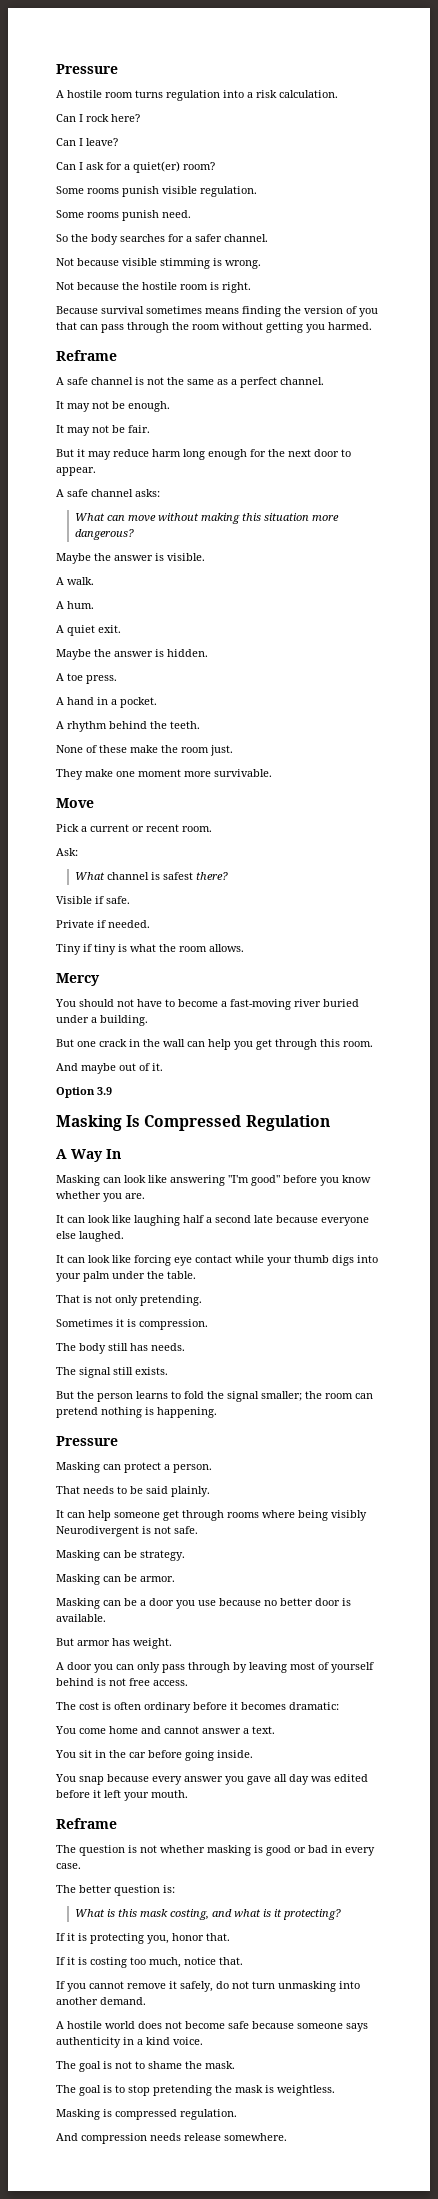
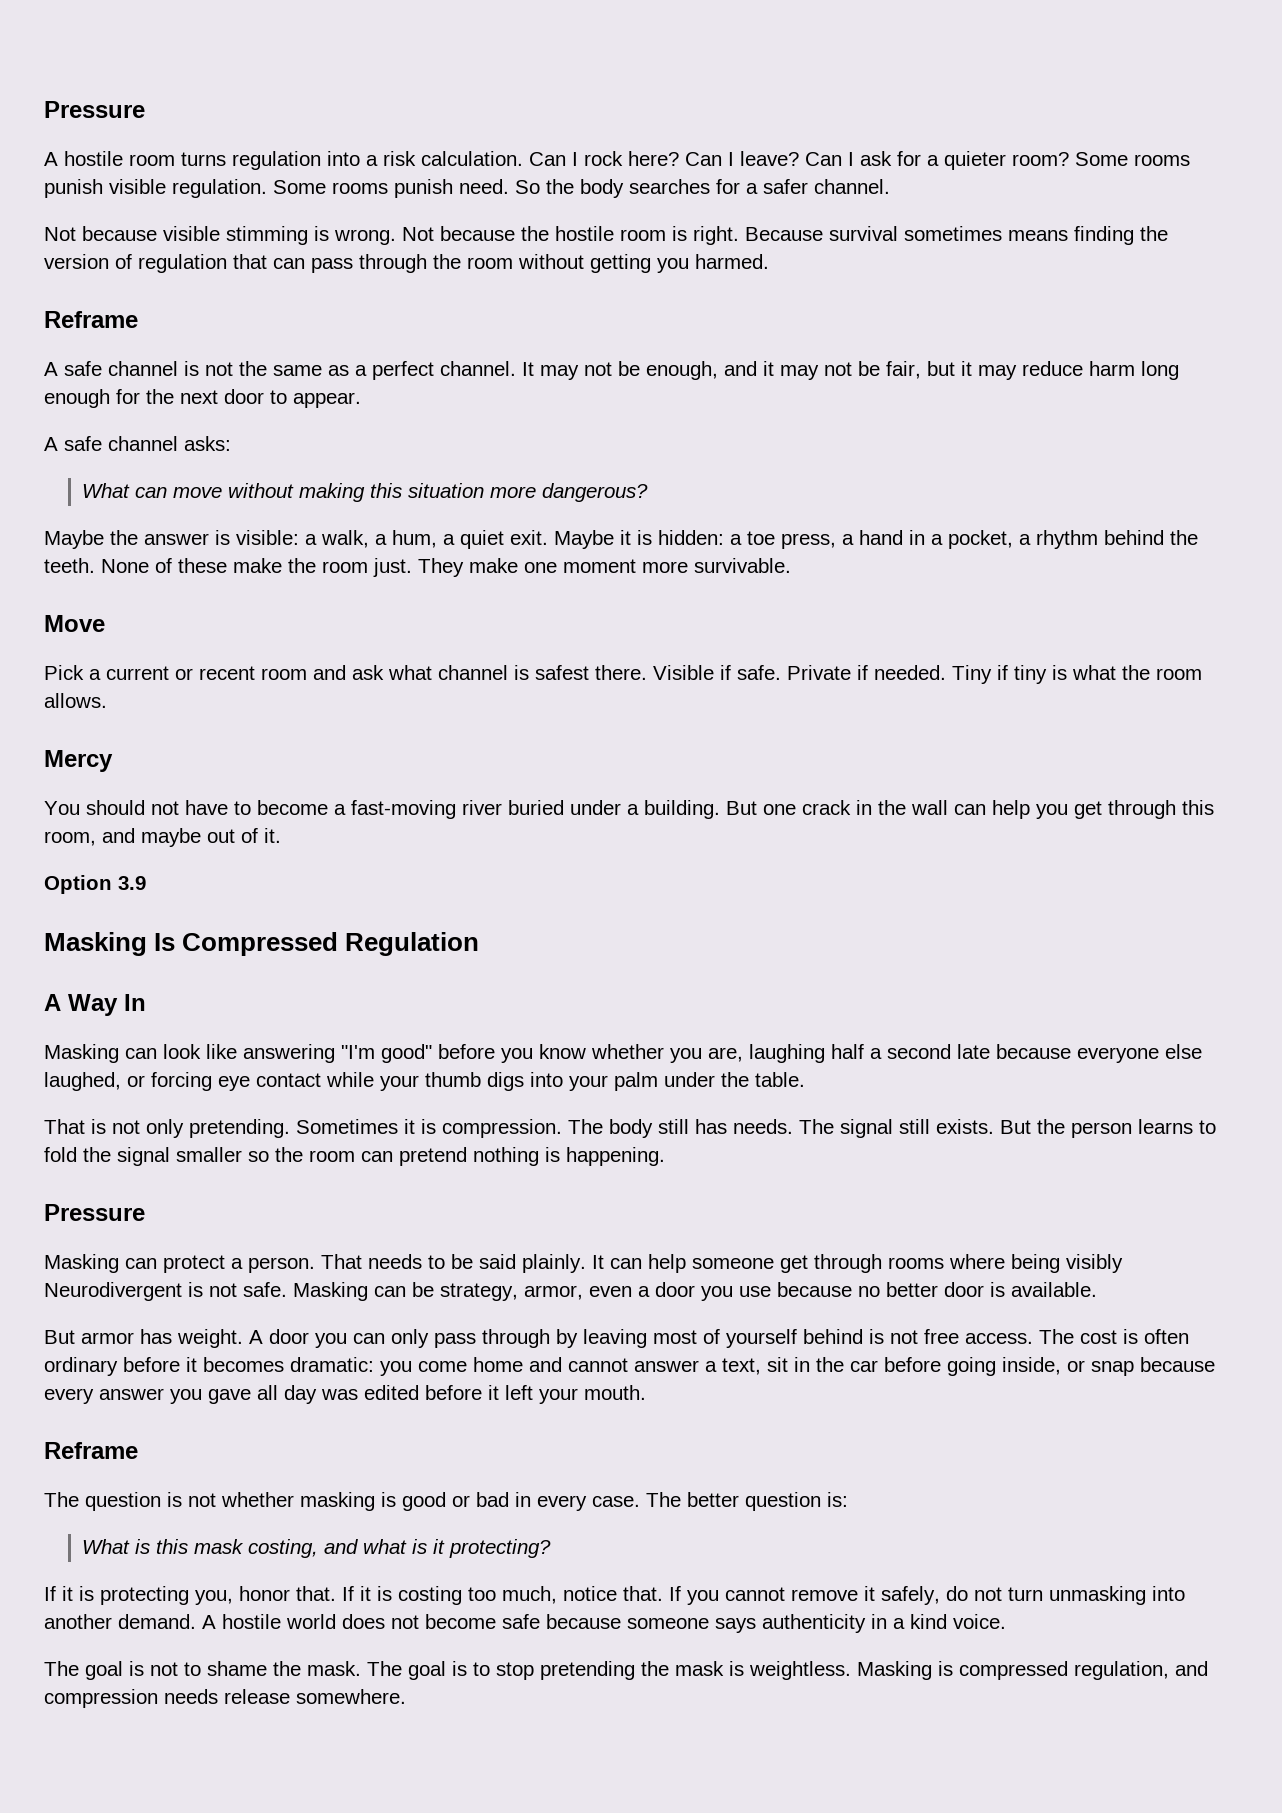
- A hostile room turns regulation into a risk calculation.
- Can I rock here?
- Can I leave?
- Can I ask for a quiet(er) room?
- Some rooms punish visible regulation.
- Some rooms punish need.
- So the body searches for a safer channel.
+ A hostile room turns regulation into a risk calculation. Can I rock here? Can I leave? Can I ask for a quieter room? Some rooms punish visible regulation. Some rooms punish need. So the body searches for a safer channel.
- Not because visible stimming is wrong.
- Not because the hostile room is right.
- Because survival sometimes means finding the version of you that can pass through the room without getting you harmed.
+ Not because visible stimming is wrong. Not because the hostile room is right. Because survival sometimes means finding the version of regulation that can pass through the room without getting you harmed.
- A safe channel is not the same as a perfect channel.
- It may not be enough.
- It may not be fair.
- But it may reduce harm long enough for the next door to appear.
+ A safe channel is not the same as a perfect channel. It may not be enough, and it may not be fair, but it may reduce harm long enough for the next door to appear.
- Maybe the answer is visible.
- A walk.
- A hum.
- A quiet exit.
- Maybe the answer is hidden.
- A toe press.
- A hand in a pocket.
- A rhythm behind the teeth.
- None of these make the room just.
- They make one moment more survivable.
+ Maybe the answer is visible: a walk, a hum, a quiet exit. Maybe it is hidden: a toe press, a hand in a pocket, a rhythm behind the teeth. None of these make the room just. They make one moment more survivable.
- Pick a current or recent room.
- Ask:
- What channel is safest there?
- Visible if safe.
- Private if needed.
- Tiny if tiny is what the room allows.
+ Pick a current or recent room and ask what channel is safest there. Visible if safe. Private if needed. Tiny if tiny is what the room allows.
- You should not have to become a fast-moving river buried under a building.
- But one crack in the wall can help you get through this room.
- And maybe out of it.
+ You should not have to become a fast-moving river buried under a building. But one crack in the wall can help you get through this room, and maybe out of it.
- Masking can look like answering "I'm good" before you know whether you are.
- It can look like laughing half a second late because everyone else laughed.
- It can look like forcing eye contact while your thumb digs into your palm under the table.
+ Masking can look like answering "I'm good" before you know whether you are, laughing half a second late because everyone else laughed, or forcing eye contact while your thumb digs into your palm under the table.
- That is not only pretending.
- Sometimes it is compression.
- The body still has needs.
- The signal still exists.
- But the person learns to fold the signal smaller; the room can pretend nothing is happening.
+ That is not only pretending. Sometimes it is compression. The body still has needs. The signal still exists. But the person learns to fold the signal smaller so the room can pretend nothing is happening.
- Masking can protect a person.
- That needs to be said plainly.
- It can help someone get through rooms where being visibly Neurodivergent is not safe.
- Masking can be strategy.
- Masking can be armor.
- Masking can be a door you use because no better door is available.
+ Masking can protect a person. That needs to be said plainly. It can help someone get through rooms where being visibly Neurodivergent is not safe. Masking can be strategy, armor, even a door you use because no better door is available.
- But armor has weight.
- A door you can only pass through by leaving most of yourself behind is not free access.
- The cost is often ordinary before it becomes dramatic:
- You come home and cannot answer a text.
- You sit in the car before going inside.
- You snap because every answer you gave all day was edited before it left your mouth.
+ But armor has weight. A door you can only pass through by leaving most of yourself behind is not free access. The cost is often ordinary before it becomes dramatic: you come home and cannot answer a text, sit in the car before going inside, or snap because every answer you gave all day was edited before it left your mouth.
- The question is not whether masking is good or bad in every case.
- The better question is:
+ The question is not whether masking is good or bad in every case. The better question is:
- If it is protecting you, honor that.
- If it is costing too much, notice that.
- If you cannot remove it safely, do not turn unmasking into another demand.
- A hostile world does not become safe because someone says authenticity in a kind voice.
+ If it is protecting you, honor that. If it is costing too much, notice that. If you cannot remove it safely, do not turn unmasking into another demand. A hostile world does not become safe because someone says authenticity in a kind voice.
- The goal is not to shame the mask.
- The goal is to stop pretending the mask is weightless.
- Masking is compressed regulation.
- And compression needs release somewhere.
+ The goal is not to shame the mask. The goal is to stop pretending the mask is weightless. Masking is compressed regulation, and compression needs release somewhere.

